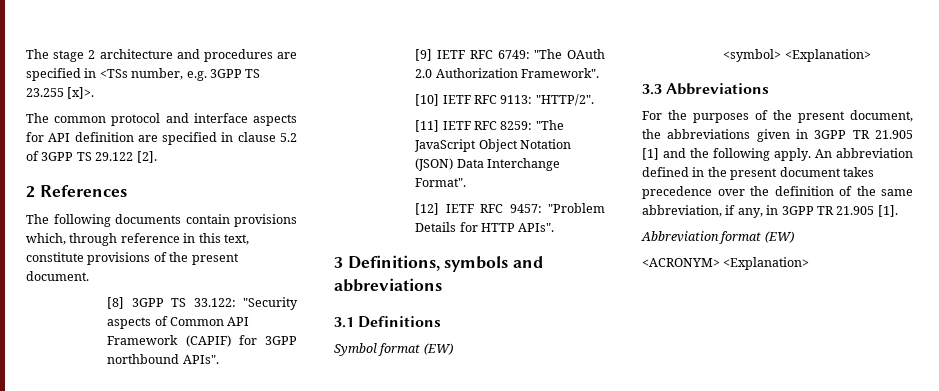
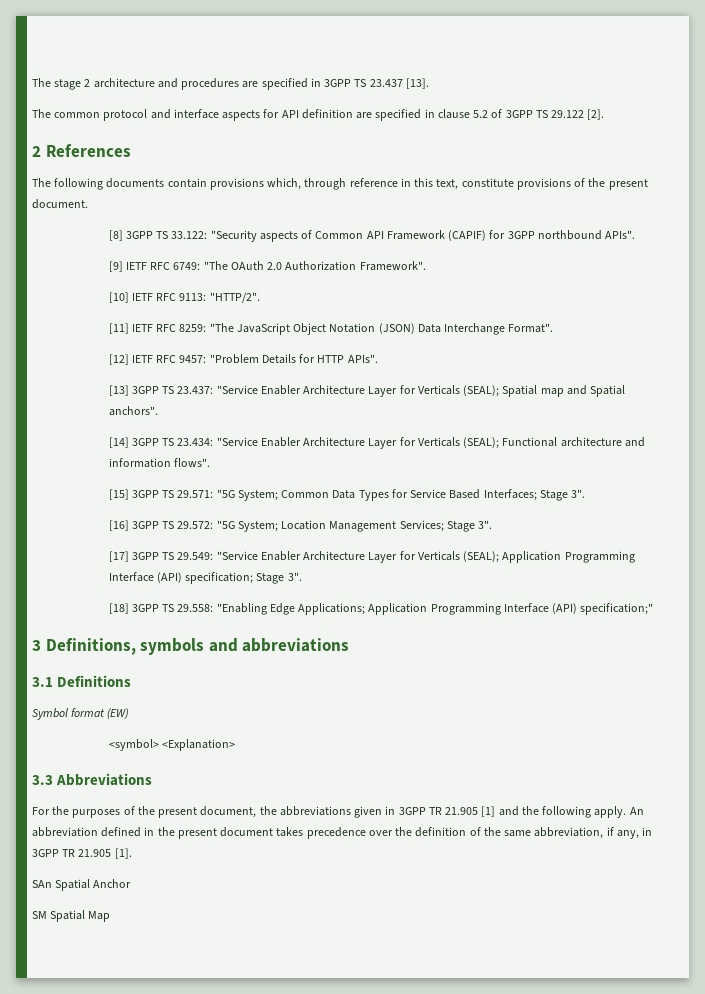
- The stage 2 architecture and procedures are specified in <TSs number, e.g. 3GPP TS 23.255 [x]>.
+ The stage 2 architecture and procedures are specified in 3GPP TS 23.437 [13].
+ [13] 3GPP TS 23.437: "Service Enabler Architecture Layer for Verticals (SEAL); Spatial map and Spatial anchors".
+ [14] 3GPP TS 23.434: "Service Enabler Architecture Layer for Verticals (SEAL); Functional architecture and information flows".
+ [15] 3GPP TS 29.571: "5G System; Common Data Types for Service Based Interfaces; Stage 3".
+ [16] 3GPP TS 29.572: "5G System; Location Management Services; Stage 3".
+ [17] 3GPP TS 29.549: "Service Enabler Architecture Layer for Verticals (SEAL); Application Programming Interface (API) specification; Stage 3".
+ [18] 3GPP TS 29.558: "Enabling Edge Applications; Application Programming Interface (API) specification;"
- Abbreviation format (EW)
- <ACRONYM> <Explanation>
+ SAn Spatial Anchor
+ SM Spatial Map

